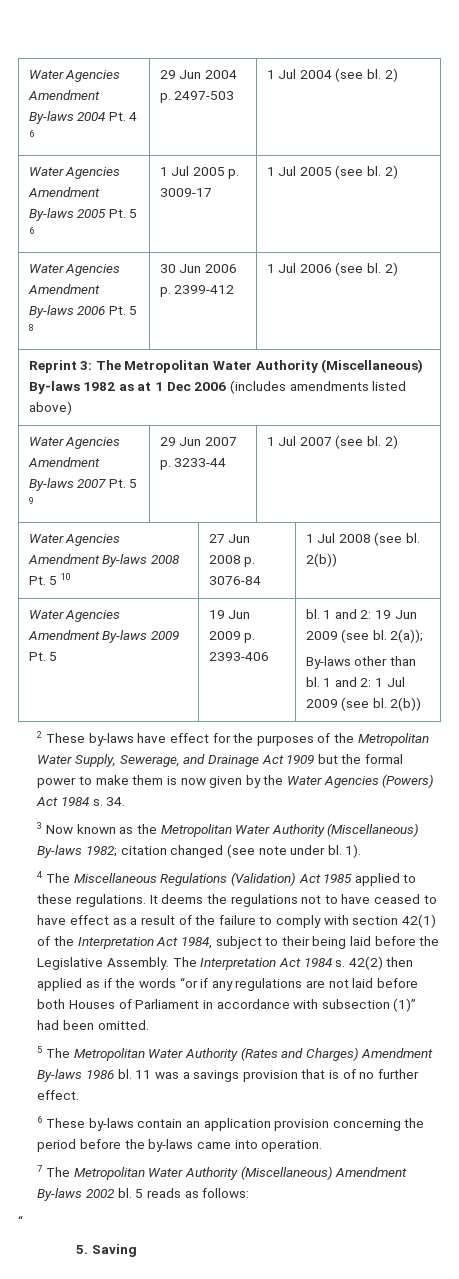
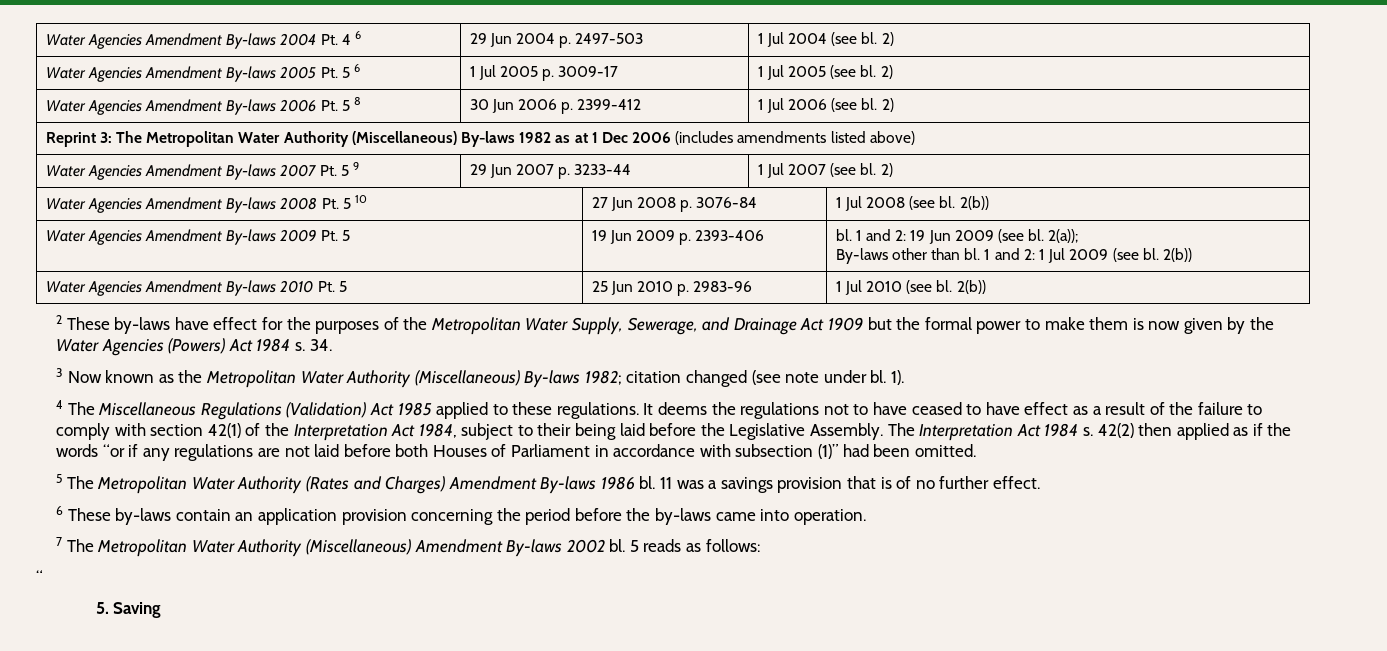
+ Water Agencies Amendment By-laws 2010 Pt. 5 | 25 Jun 2010 p. 2983-96 | 1 Jul 2010 (see bl. 2(b))

